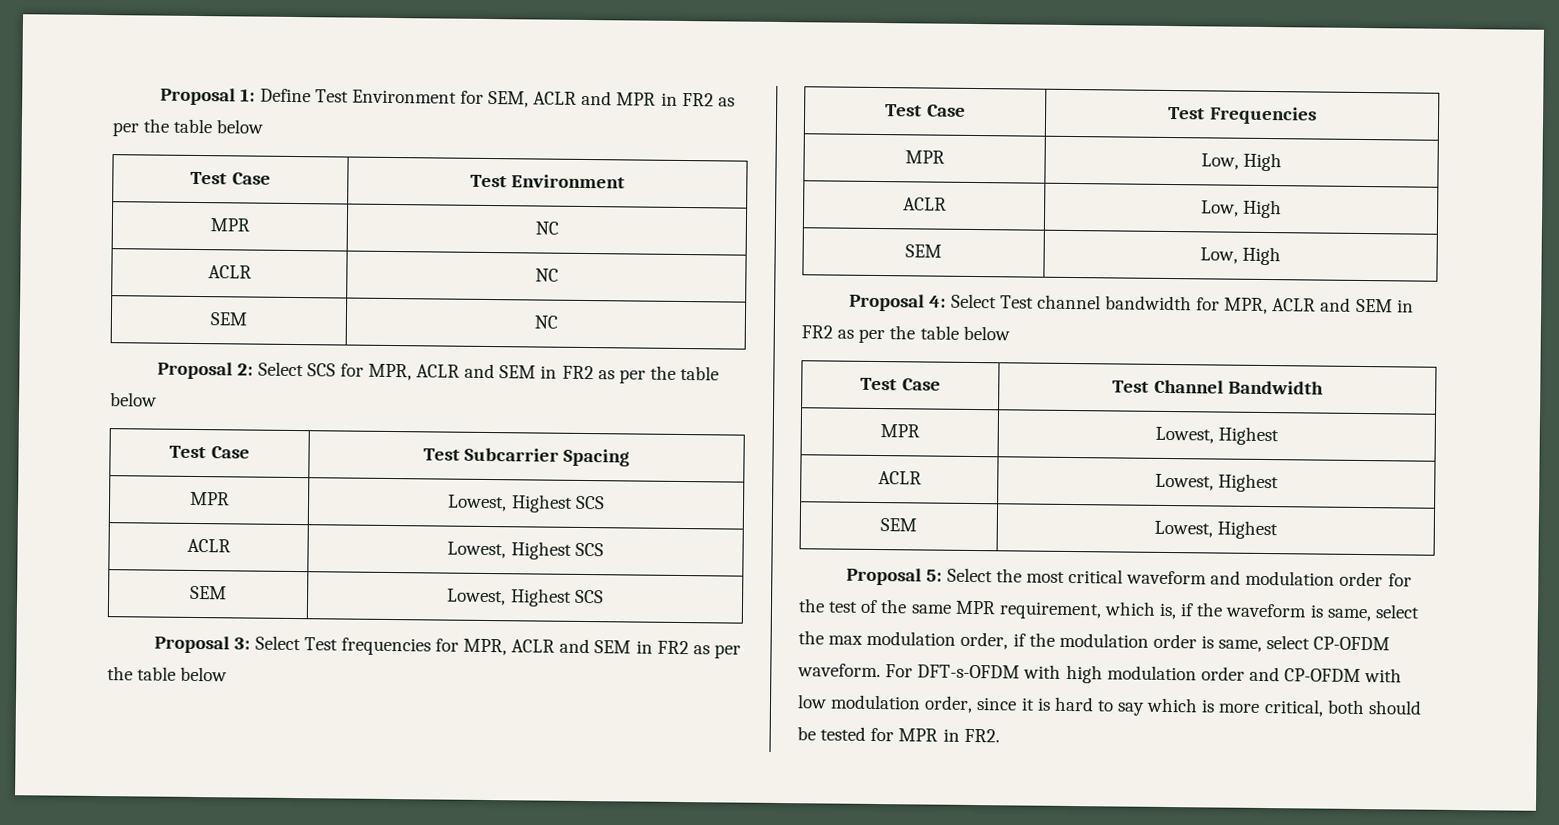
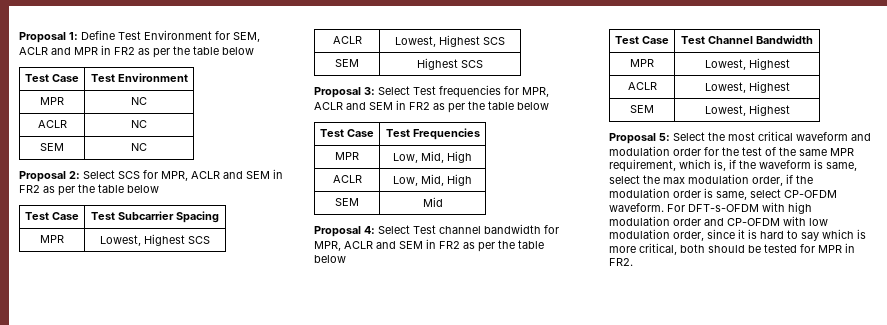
- SEM | Lowest, Highest SCS
+ SEM | Highest SCS
- MPR | Low, High
+ MPR | Low, Mid, High
- ACLR | Low, High
+ ACLR | Low, Mid, High
- SEM | Low, High
+ SEM | Mid

